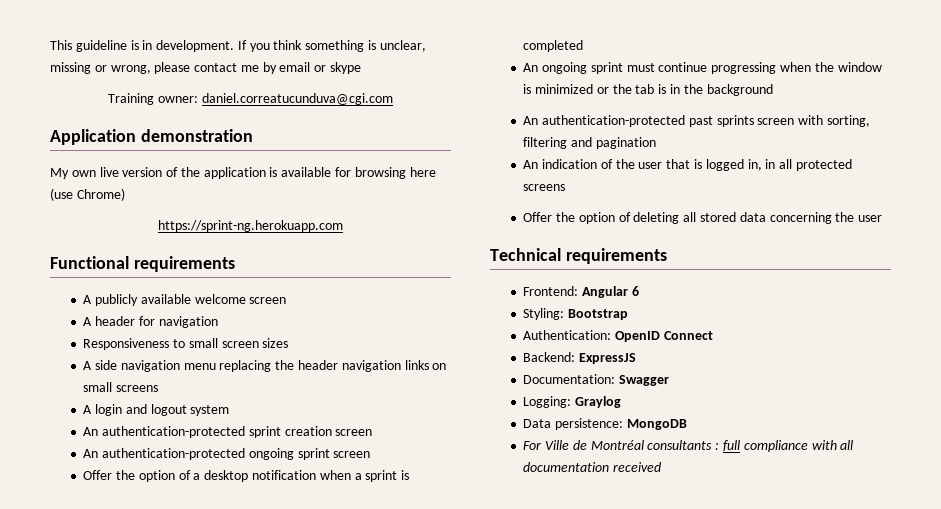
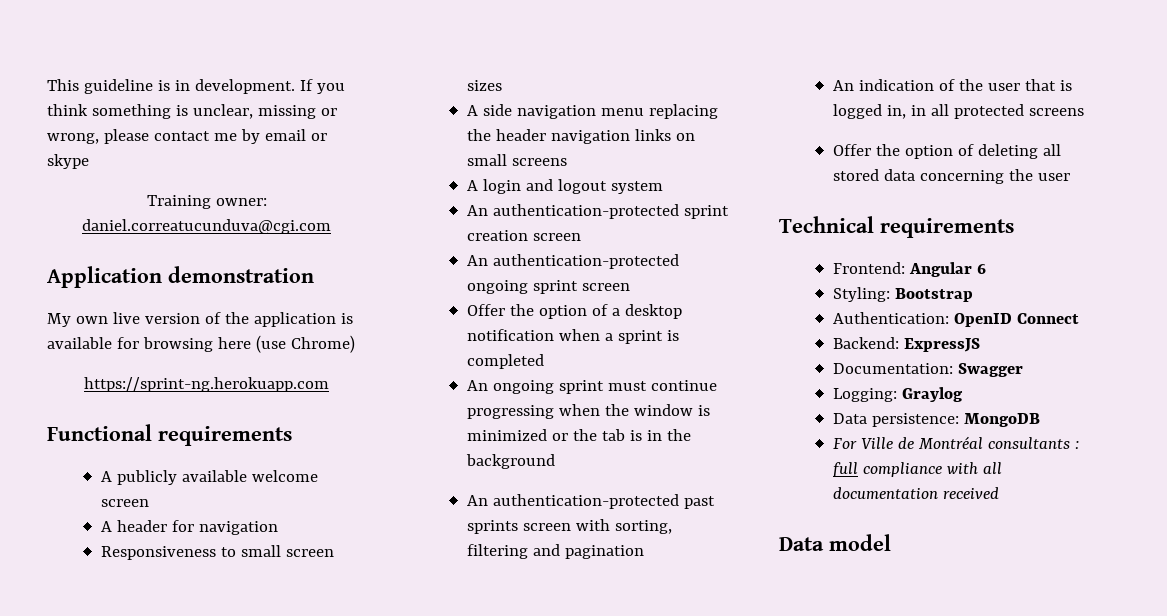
+ Data model

